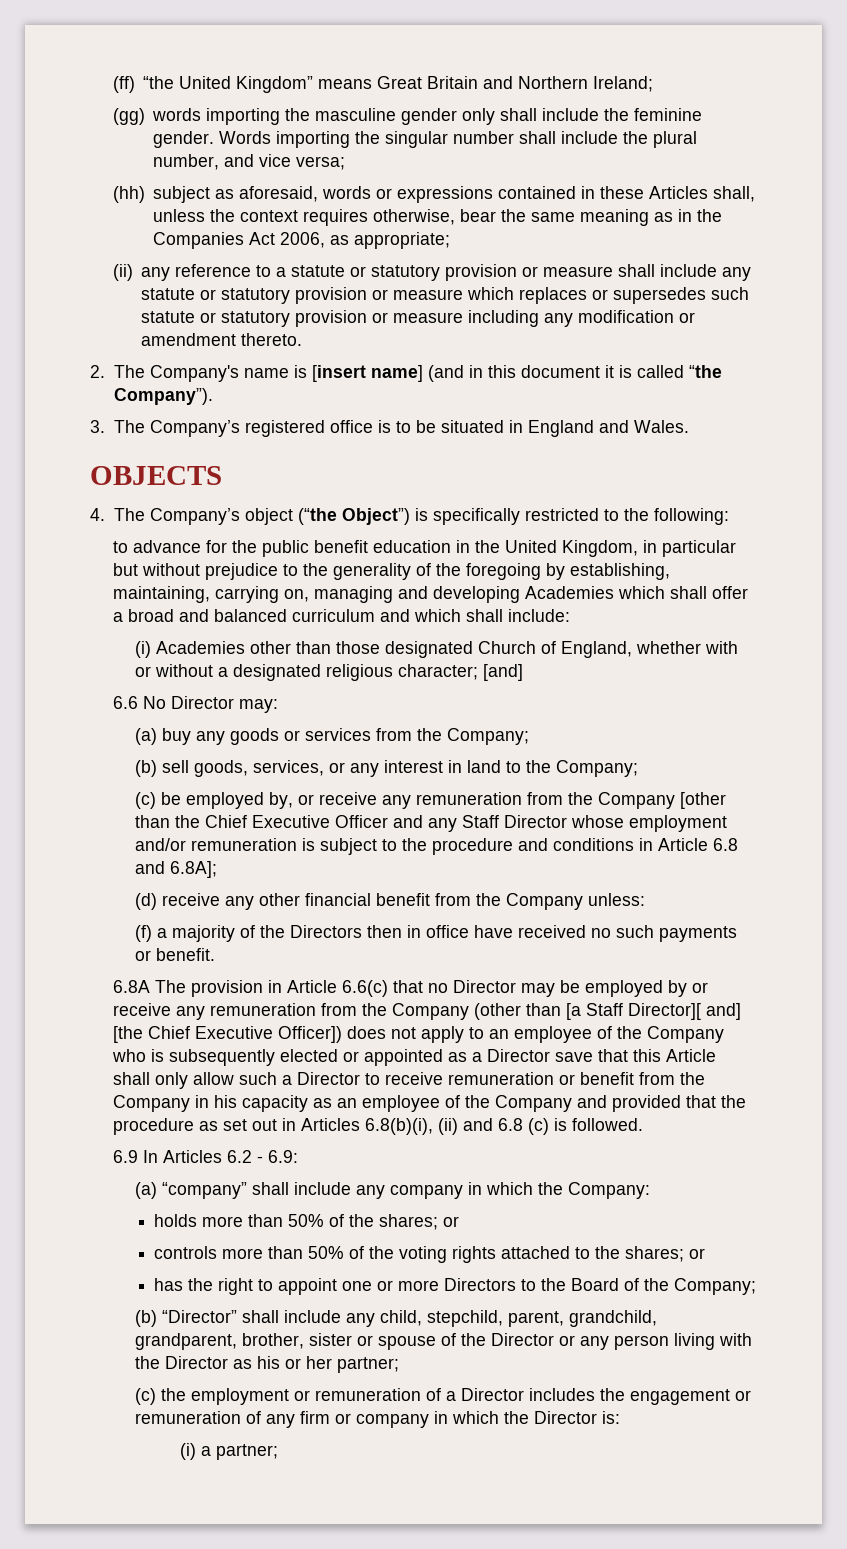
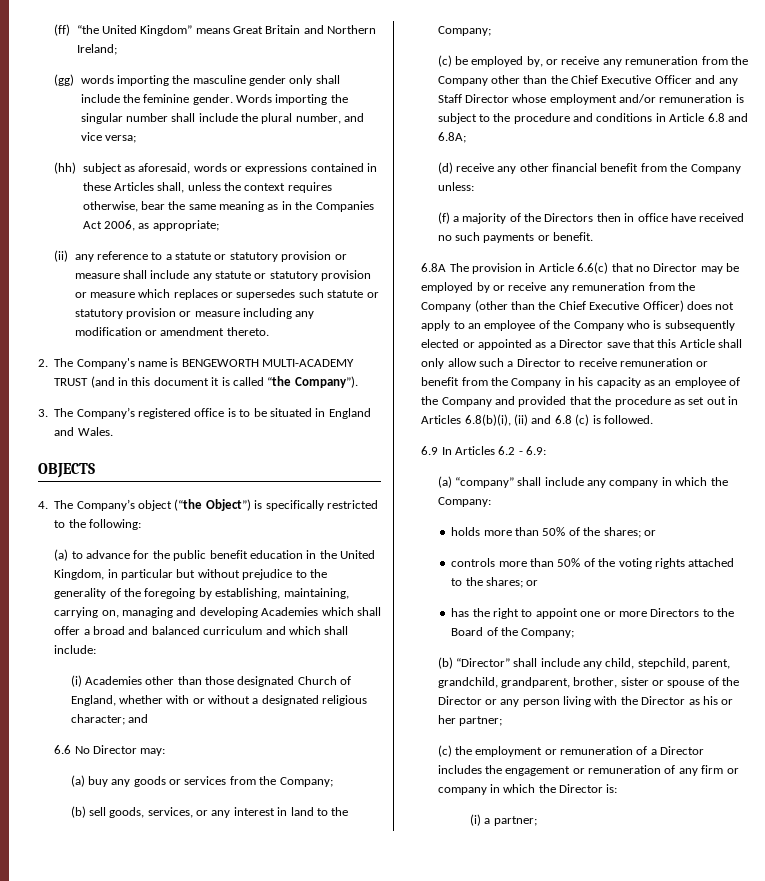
- 2. The Company's name is [insert name] (and in this document it is called “the Company”).
+ 2. The Company's name is BENGEWORTH MULTI-ACADEMY TRUST (and in this document it is called “the Company”).
- to advance for the public benefit education in the United Kingdom, in particular but without prejudice to the generality of the foregoing by establishing, maintaining, carrying on, managing and developing Academies which shall offer a broad and balanced curriculum and which shall include:
+ (a) to advance for the public benefit education in the United Kingdom, in particular but without prejudice to the generality of the foregoing by establishing, maintaining, carrying on, managing and developing Academies which shall offer a broad and balanced curriculum and which shall include:
- (i) Academies other than those designated Church of England, whether with or without a designated religious character; [and]
+ (i) Academies other than those designated Church of England, whether with or without a designated religious character; and
- (c) be employed by, or receive any remuneration from the Company [other than the Chief Executive Officer and any Staff Director whose employment and/or remuneration is subject to the procedure and conditions in Article 6.8 and 6.8A];
+ (c) be employed by, or receive any remuneration from the Company other than the Chief Executive Officer and any Staff Director whose employment and/or remuneration is subject to the procedure and conditions in Article 6.8 and 6.8A;
- 6.8A The provision in Article 6.6(c) that no Director may be employed by or receive any remuneration from the Company (other than [a Staff Director][ and] [the Chief Executive Officer]) does not apply to an employee of the Company who is subsequently elected or appointed as a Director save that this Article shall only allow such a Director to receive remuneration or benefit from the Company in his capacity as an employee of the Company and provided that the procedure as set out in Articles 6.8(b)(i), (ii) and 6.8 (c) is followed.
+ 6.8A The provision in Article 6.6(c) that no Director may be employed by or receive any remuneration from the Company (other than the Chief Executive Officer) does not apply to an employee of the Company who is subsequently elected or appointed as a Director save that this Article shall only allow such a Director to receive remuneration or benefit from the Company in his capacity as an employee of the Company and provided that the procedure as set out in Articles 6.8(b)(i), (ii) and 6.8 (c) is followed.

